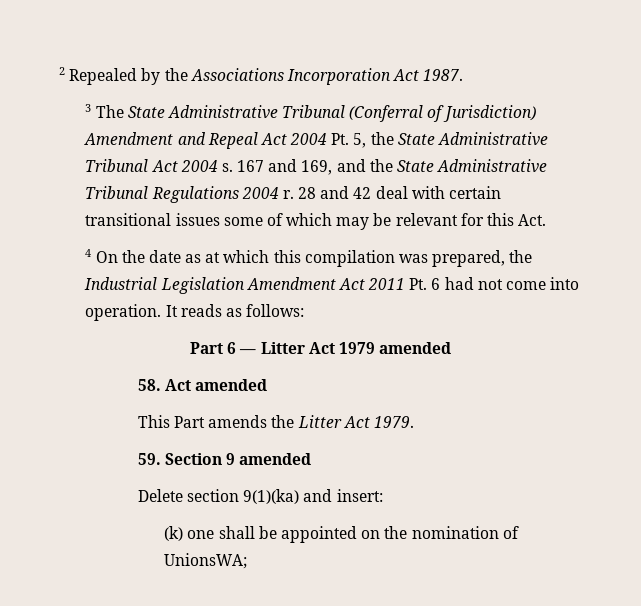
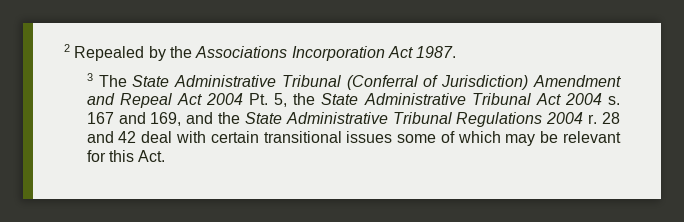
- 4 On the date as at which this compilation was prepared, the Industrial Legislation Amendment Act 2011 Pt. 6 had not come into operation. It reads as follows:
- Part 6 — Litter Act 1979 amended
- 58. Act amended
- This Part amends the Litter Act 1979.
- 59. Section 9 amended
- Delete section 9(1)(ka) and insert:
- (k) one shall be appointed on the nomination of UnionsWA;

